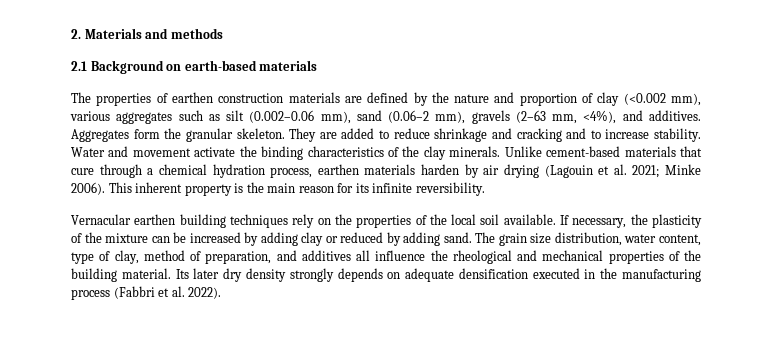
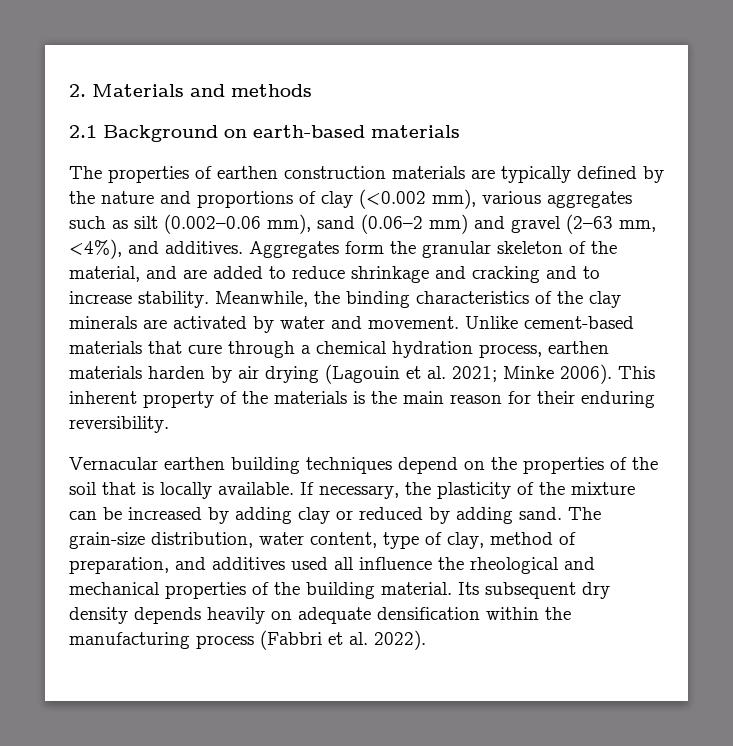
- The properties of earthen construction materials are defined by the nature and proportion of clay (<0.002 mm), various aggregates such as silt (0.002–0.06 mm), sand (0.06–2 mm), gravels (2–63 mm, <4%), and additives.
+ The properties of earthen construction materials are typically defined by the nature and proportions of clay (<0.002 mm), various aggregates such as silt (0.002–0.06 mm), sand (0.06–2 mm) and gravel (2–63 mm, <4%), and additives.
- Aggregates form the granular skeleton. They are added to reduce shrinkage and cracking and to increase stability.
+ Aggregates form the granular skeleton of the material, and are added to reduce shrinkage and cracking and to increase stability.
- Water and movement activate the binding characteristics of the clay minerals.
+ Meanwhile, the binding characteristics of the clay minerals are activated by water and movement.
- This inherent property is the main reason for its infinite reversibility.
+ This inherent property of the materials is the main reason for their enduring reversibility.
- Vernacular earthen building techniques rely on the properties of the local soil available.
+ Vernacular earthen building techniques depend on the properties of the soil that is locally available.
- The grain size distribution, water content, type of clay, method of preparation, and additives all influence the rheological and mechanical properties of the building material.
+ The grain-size distribution, water content, type of clay, method of preparation, and additives used all influence the rheological and mechanical properties of the building material.
- Its later dry density strongly depends on adequate densification executed in the manufacturing process (Fabbri et al. 2022).
+ Its subsequent dry density depends heavily on adequate densification within the manufacturing process (Fabbri et al. 2022).

